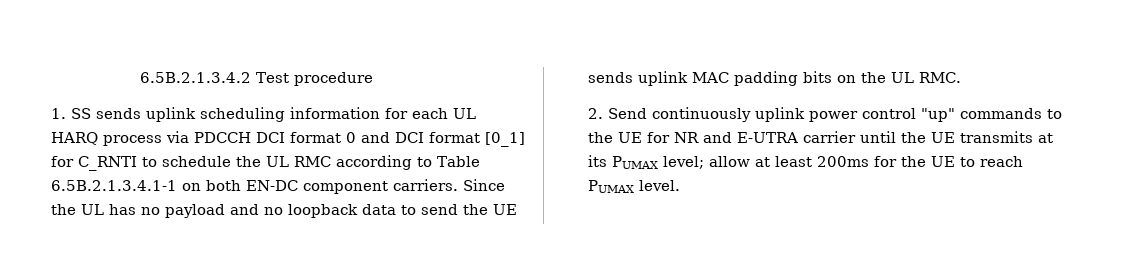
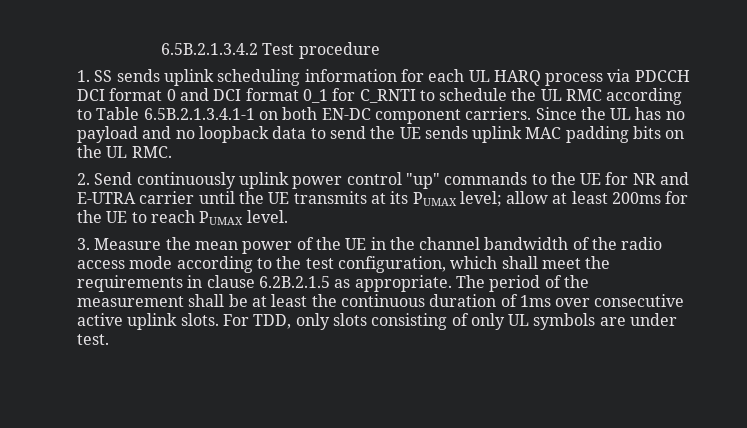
- 1. SS sends uplink scheduling information for each UL HARQ process via PDCCH DCI format 0 and DCI format [0_1] for C_RNTI to schedule the UL RMC according to Table 6.5B.2.1.3.4.1-1 on both EN-DC component carriers.
+ 1. SS sends uplink scheduling information for each UL HARQ process via PDCCH DCI format 0 and DCI format 0_1 for C_RNTI to schedule the UL RMC according to Table 6.5B.2.1.3.4.1-1 on both EN-DC component carriers.
+ 3. Measure the mean power of the UE in the channel bandwidth of the radio access mode according to the test configuration, which shall meet the requirements in clause 6.2B.2.1.5 as appropriate. The period of the measurement shall be at least the continuous duration of 1ms over consecutive active uplink slots. For TDD, only slots consisting of only UL symbols are under test.

